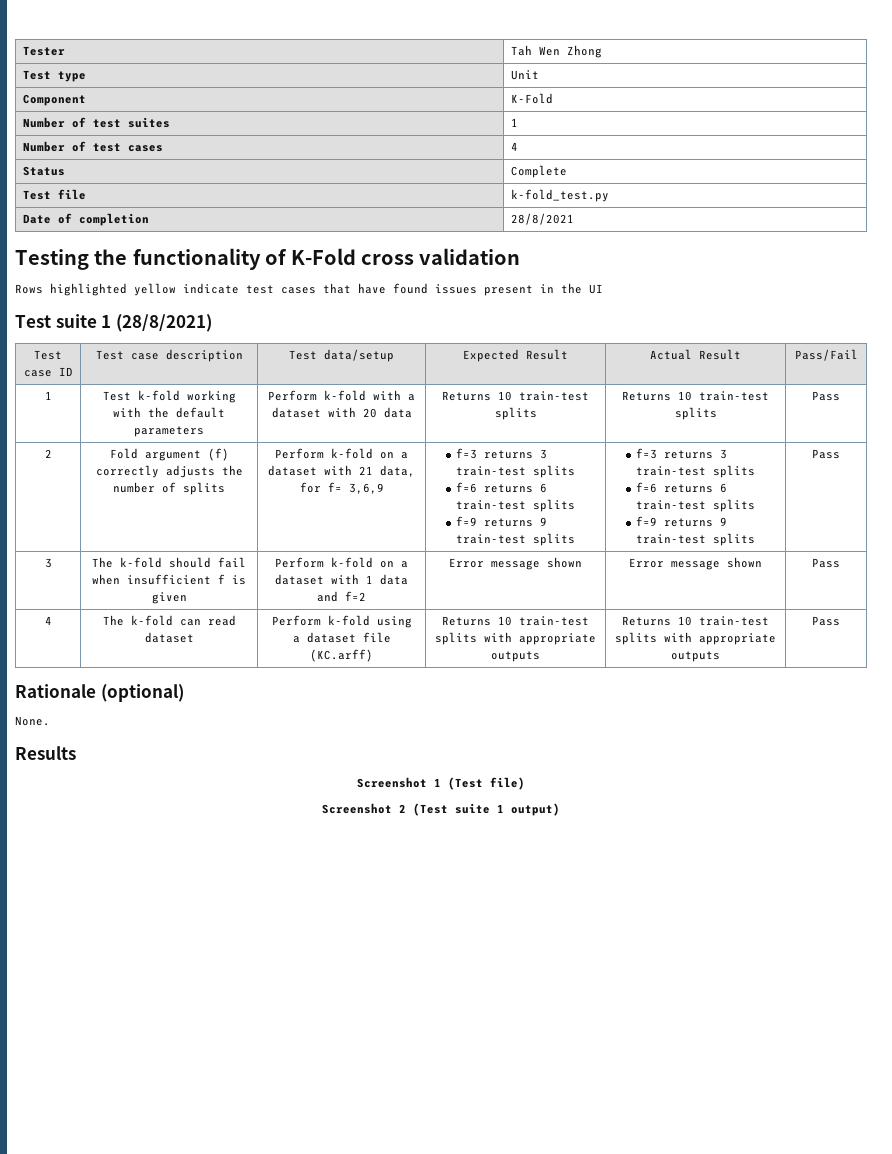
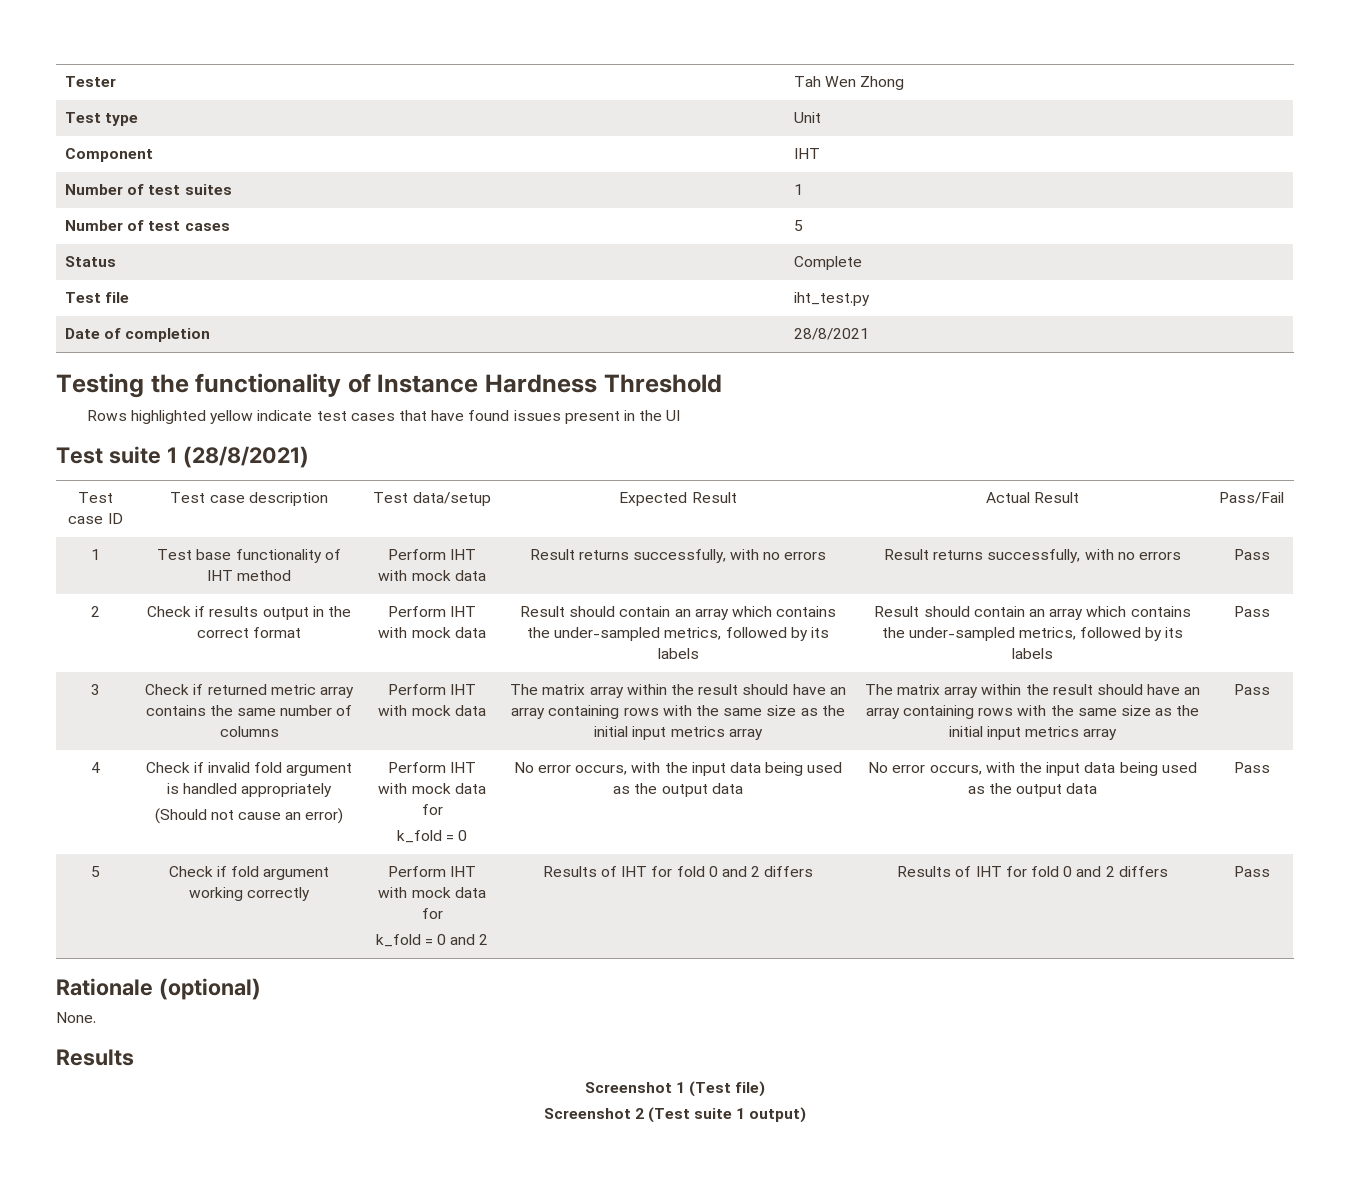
- Component | K-Fold
+ Component | IHT
- Number of test cases | 4
+ Number of test cases | 5
- Test file | k-fold_test.py
+ Test file | iht_test.py
- Testing the functionality of K-Fold cross validation
+ Testing the functionality of Instance Hardness Threshold
- 1 | Test k-fold working with the default parameters | Perform k-fold with a dataset with 20 data | Returns 10 train-test splits | Returns 10 train-test splits | Pass
- 2 | Fold argument (f) correctly adjusts the number of splits | Perform k-fold on a dataset with 21 data, for f= 3,6,9 | f=3 returns 3 train-test splits
- f=6 returns 6 train-test splits
- f=9 returns 9 train-test splits | f=3 returns 3 train-test splits
- f=6 returns 6 train-test splits
- f=9 returns 9 train-test splits | Pass
- 3 | The k-fold should fail when insufficient f is given | Perform k-fold on a dataset with 1 data and f=2 | Error message shown | Error message shown | Pass
- 4 | The k-fold can read dataset | Perform k-fold using a dataset file (KC.arff) | Returns 10 train-test splits with appropriate outputs | Returns 10 train-test splits with appropriate outputs | Pass
+ 1 | Test base functionality of IHT method | Perform IHT with mock data | Result returns successfully, with no errors | Result returns successfully, with no errors | Pass
+ 2 | Check if results output in the correct format | Perform IHT with mock data | Result should contain an array which contains the under-sampled metrics, followed by its labels | Result should contain an array which contains the under-sampled metrics, followed by its labels | Pass
+ 3 | Check if returned metric array contains the same number of columns | Perform IHT with mock data | The matrix array within the result should have an array containing rows with the same size as the initial input metrics array | The matrix array within the result should have an array containing rows with the same size as the initial input metrics array | Pass
+ 4 | Check if invalid fold argument is handled appropriately
+ (Should not cause an error) | Perform IHT with mock data for
+ k_fold = 0 | No error occurs, with the input data being used as the output data | No error occurs, with the input data being used as the output data | Pass
+ 5 | Check if fold argument working correctly | Perform IHT with mock data for
+ k_fold = 0 and 2 | Results of IHT for fold 0 and 2 differs | Results of IHT for fold 0 and 2 differs | Pass

